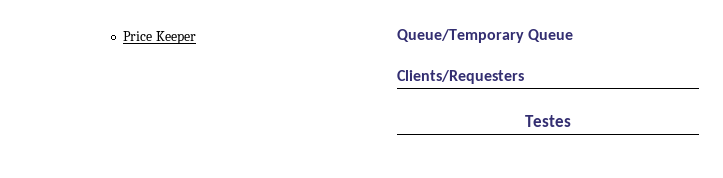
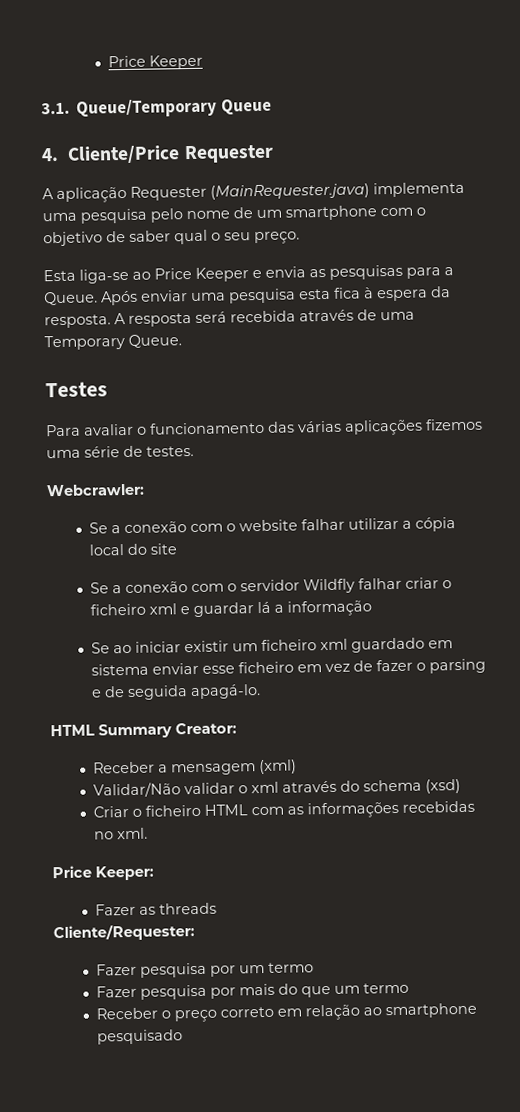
- Queue/Temporary Queue
+ 3.1. Queue/Temporary Queue
- Clients/Requesters
+ 4. Cliente/Price Requester
+ A aplicação Requester (MainRequester.java) implementa uma pesquisa pelo nome de um smartphone com o objetivo de saber qual o seu preço.
+ Esta liga-se ao Price Keeper e envia as pesquisas para a Queue. Após enviar uma pesquisa esta fica à espera da resposta. A resposta será recebida através de uma Temporary Queue.
  Testes
+ Para avaliar o funcionamento das várias aplicações fizemos uma série de testes.
+ Webcrawler:
+ Se a conexão com o website falhar utilizar a cópia local do site
+ Se a conexão com o servidor Wildfly falhar criar o ficheiro xml e guardar lá a informação
+ Se ao iniciar existir um ficheiro xml guardado em sistema enviar esse ficheiro em vez de fazer o parsing e de seguida apagá-lo.
+ HTML Summary Creator:
+ Receber a mensagem (xml)
+ Validar/Não validar o xml através do schema (xsd)
+ Criar o ficheiro HTML com as informações recebidas no xml.
+ Price Keeper:
+ Fazer as threads
+ Cliente/Requester:
+ Fazer pesquisa por um termo
+ Fazer pesquisa por mais do que um termo
+ Receber o preço correto em relação ao smartphone pesquisado

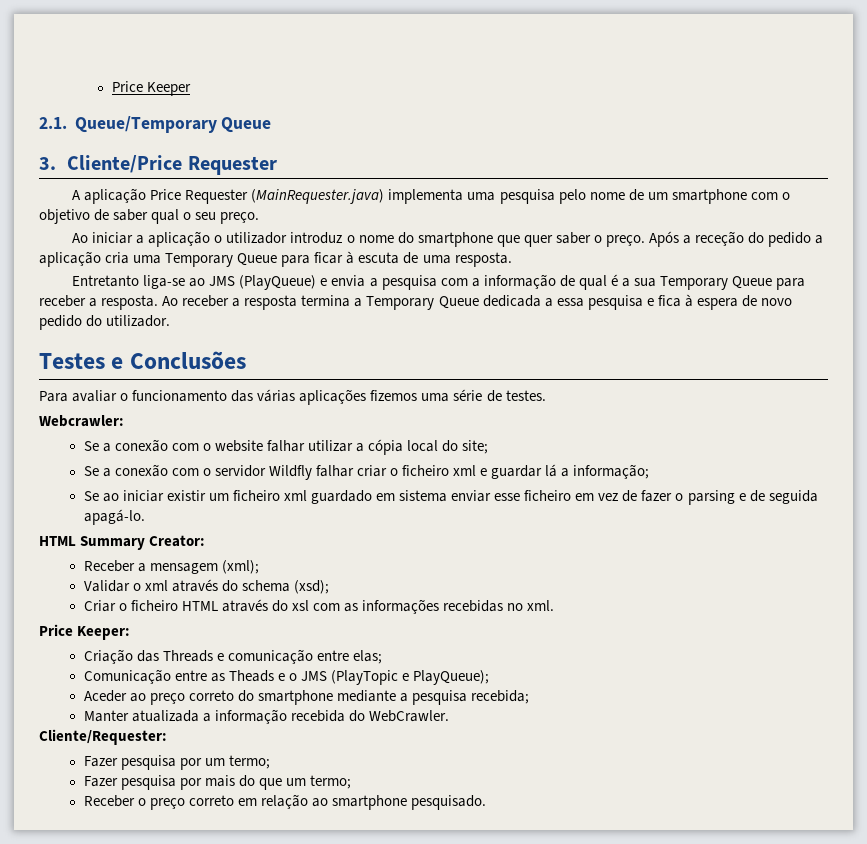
- 3.1. Queue/Temporary Queue
+ 2.1. Queue/Temporary Queue
- 4. Cliente/Price Requester
+ 3. Cliente/Price Requester
- A aplicação Requester (MainRequester.java) implementa uma pesquisa pelo nome de um smartphone com o objetivo de saber qual o seu preço.
+ A aplicação Price Requester (MainRequester.java) implementa uma pesquisa pelo nome de um smartphone com o objetivo de saber qual o seu preço.
- Esta liga-se ao Price Keeper e envia as pesquisas para a Queue. Após enviar uma pesquisa esta fica à espera da resposta. A resposta será recebida através de uma Temporary Queue.
+ Ao iniciar a aplicação o utilizador introduz o nome do smartphone que quer saber o preço. Após a receção do pedido a aplicação cria uma Temporary Queue para ficar à escuta de uma resposta.
+ Entretanto liga-se ao JMS (PlayQueue) e envia a pesquisa com a informação de qual é a sua Temporary Queue para receber a resposta. Ao receber a resposta termina a Temporary Queue dedicada a essa pesquisa e fica à espera de novo pedido do utilizador.
- Testes
+ Testes e Conclusões
- Se a conexão com o website falhar utilizar a cópia local do site
+ Se a conexão com o website falhar utilizar a cópia local do site;
- Se a conexão com o servidor Wildfly falhar criar o ficheiro xml e guardar lá a informação
+ Se a conexão com o servidor Wildfly falhar criar o ficheiro xml e guardar lá a informação;
- Receber a mensagem (xml)
- Validar/Não validar o xml através do schema (xsd)
+ Receber a mensagem (xml);
+ Validar o xml através do schema (xsd);
- Criar o ficheiro HTML com as informações recebidas no xml.
+ Criar o ficheiro HTML através do xsl com as informações recebidas no xml.
- Fazer as threads
+ Criação das Threads e comunicação entre elas;
+ Comunicação entre as Theads e o JMS (PlayTopic e PlayQueue);
+ Aceder ao preço correto do smartphone mediante a pesquisa recebida;
+ Manter atualizada a informação recebida do WebCrawler.
- Fazer pesquisa por um termo
+ Fazer pesquisa por um termo;
- Fazer pesquisa por mais do que um termo
+ Fazer pesquisa por mais do que um termo;
- Receber o preço correto em relação ao smartphone pesquisado
+ Receber o preço correto em relação ao smartphone pesquisado.

